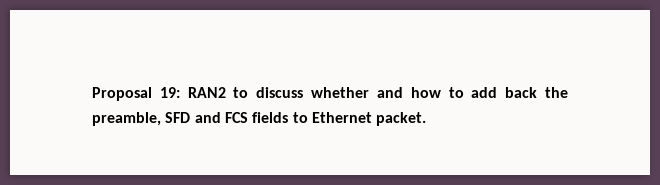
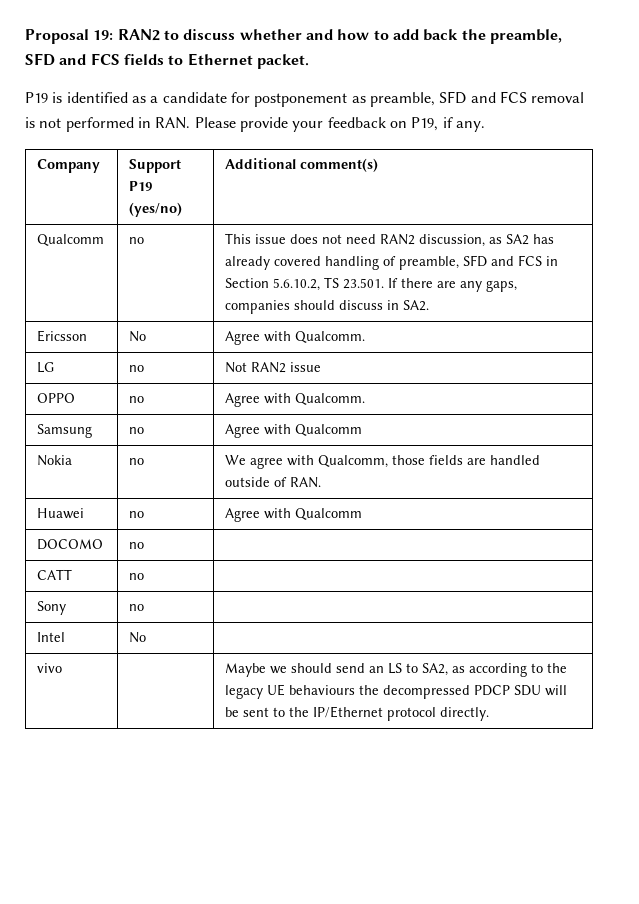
+ P19 is identified as a candidate for postponement as preamble, SFD and FCS removal is not performed in RAN. Please provide your feedback on P19, if any.
+ Company | Support P19 (yes/no) | Additional comment(s)
+ Qualcomm | no | This issue does not need RAN2 discussion, as SA2 has already covered handling of preamble, SFD and FCS in Section 5.6.10.2, TS 23.501. If there are any gaps, companies should discuss in SA2.
+ Ericsson | No | Agree with Qualcomm.
+ LG | no | Not RAN2 issue
+ OPPO | no | Agree with Qualcomm.
+ Samsung | no | Agree with Qualcomm
+ Nokia | no | We agree with Qualcomm, those fields are handled outside of RAN.
+ Huawei | no | Agree with Qualcomm
+ DOCOMO | no |
+ CATT | no |
+ Sony | no |
+ Intel | No |
+ vivo | | Maybe we should send an LS to SA2, as according to the legacy UE behaviours the decompressed PDCP SDU will be sent to the IP/Ethernet protocol directly.

